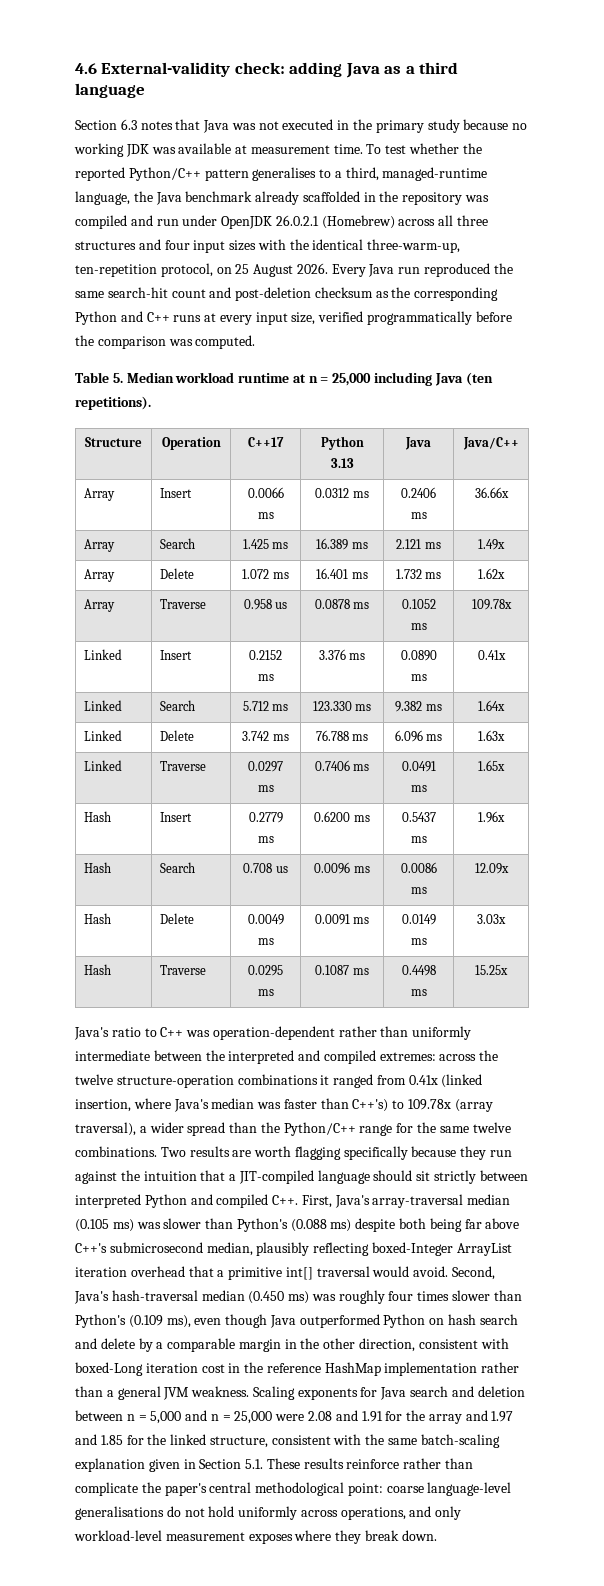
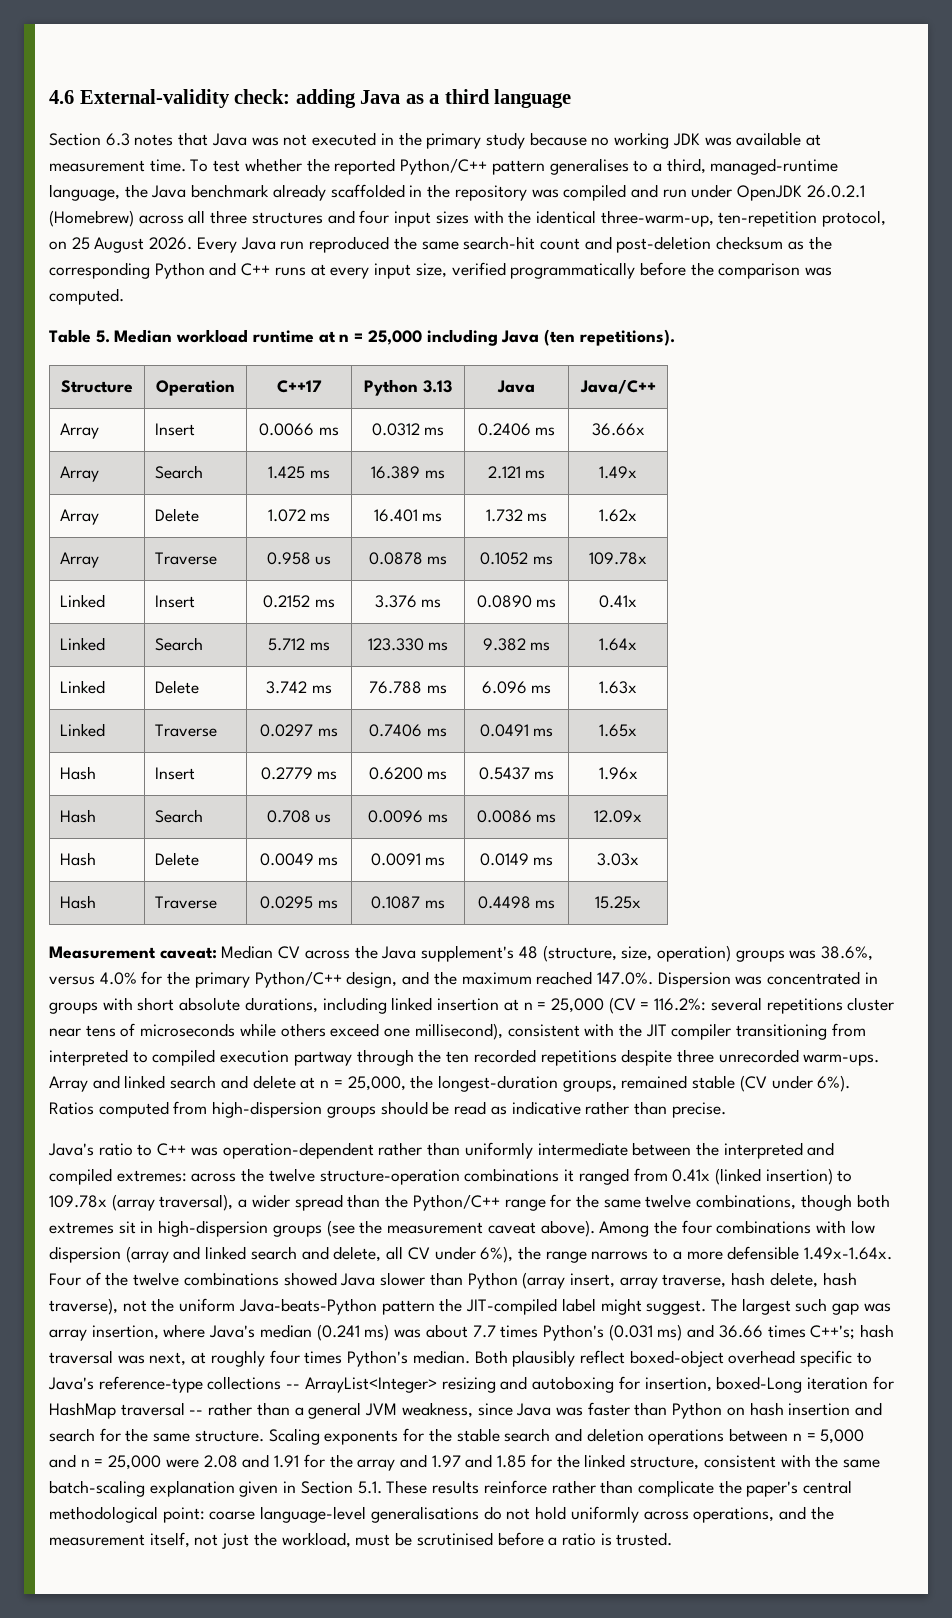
+ Measurement caveat: Median CV across the Java supplement's 48 (structure, size, operation) groups was 38.6%, versus 4.0% for the primary Python/C++ design, and the maximum reached 147.0%. Dispersion was concentrated in groups with short absolute durations, including linked insertion at n = 25,000 (CV = 116.2%: several repetitions cluster near tens of microseconds while others exceed one millisecond), consistent with the JIT compiler transitioning from interpreted to compiled execution partway through the ten recorded repetitions despite three unrecorded warm-ups. Array and linked search and delete at n = 25,000, the longest-duration groups, remained stable (CV under 6%). Ratios computed from high-dispersion groups should be read as indicative rather than precise.
- Java's ratio to C++ was operation-dependent rather than uniformly intermediate between the interpreted and compiled extremes: across the twelve structure-operation combinations it ranged from 0.41x (linked insertion, where Java's median was faster than C++'s) to 109.78x (array traversal), a wider spread than the Python/C++ range for the same twelve combinations. Two results are worth flagging specifically because they run against the intuition that a JIT-compiled language should sit strictly between interpreted Python and compiled C++. First, Java's array-traversal median (0.105 ms) was slower than Python's (0.088 ms) despite both being far above C++'s submicrosecond median, plausibly reflecting boxed-Integer ArrayList iteration overhead that a primitive int[] traversal would avoid. Second, Java's hash-traversal median (0.450 ms) was roughly four times slower than Python's (0.109 ms), even though Java outperformed Python on hash search and delete by a comparable margin in the other direction, consistent with boxed-Long iteration cost in the reference HashMap implementation rather than a general JVM weakness.
+ Java's ratio to C++ was operation-dependent rather than uniformly intermediate between the interpreted and compiled extremes: across the twelve structure-operation combinations it ranged from 0.41x (linked insertion) to 109.78x (array traversal), a wider spread than the Python/C++ range for the same twelve combinations, though both extremes sit in high-dispersion groups (see the measurement caveat above). Among the four combinations with low dispersion (array and linked search and delete, all CV under 6%), the range narrows to a more defensible 1.49x-1.64x. Four of the twelve combinations showed Java slower than Python (array insert, array traverse, hash delete, hash traverse), not the uniform Java-beats-Python pattern the JIT-compiled label might suggest. The largest such gap was array insertion, where Java's median (0.241 ms) was about 7.7 times Python's (0.031 ms) and 36.66 times C++'s; hash traversal was next, at roughly four times Python's median. Both plausibly reflect boxed-object overhead specific to Java's reference-type collections -- ArrayList<Integer> resizing and autoboxing for insertion, boxed-Long iteration for HashMap traversal -- rather than a general JVM weakness, since Java was faster than Python on hash insertion and search for the same structure.
- Scaling exponents for Java search and deletion between n = 5,000 and n = 25,000 were 2.08 and 1.91 for the array and 1.97 and 1.85 for the linked structure, consistent with the same batch-scaling explanation given in Section 5.1. These results reinforce rather than complicate the paper's central methodological point: coarse language-level generalisations do not hold uniformly across operations, and only workload-level measurement exposes where they break down.
+ Scaling exponents for the stable search and deletion operations between n = 5,000 and n = 25,000 were 2.08 and 1.91 for the array and 1.97 and 1.85 for the linked structure, consistent with the same batch-scaling explanation given in Section 5.1. These results reinforce rather than complicate the paper's central methodological point: coarse language-level generalisations do not hold uniformly across operations, and the measurement itself, not just the workload, must be scrutinised before a ratio is trusted.

